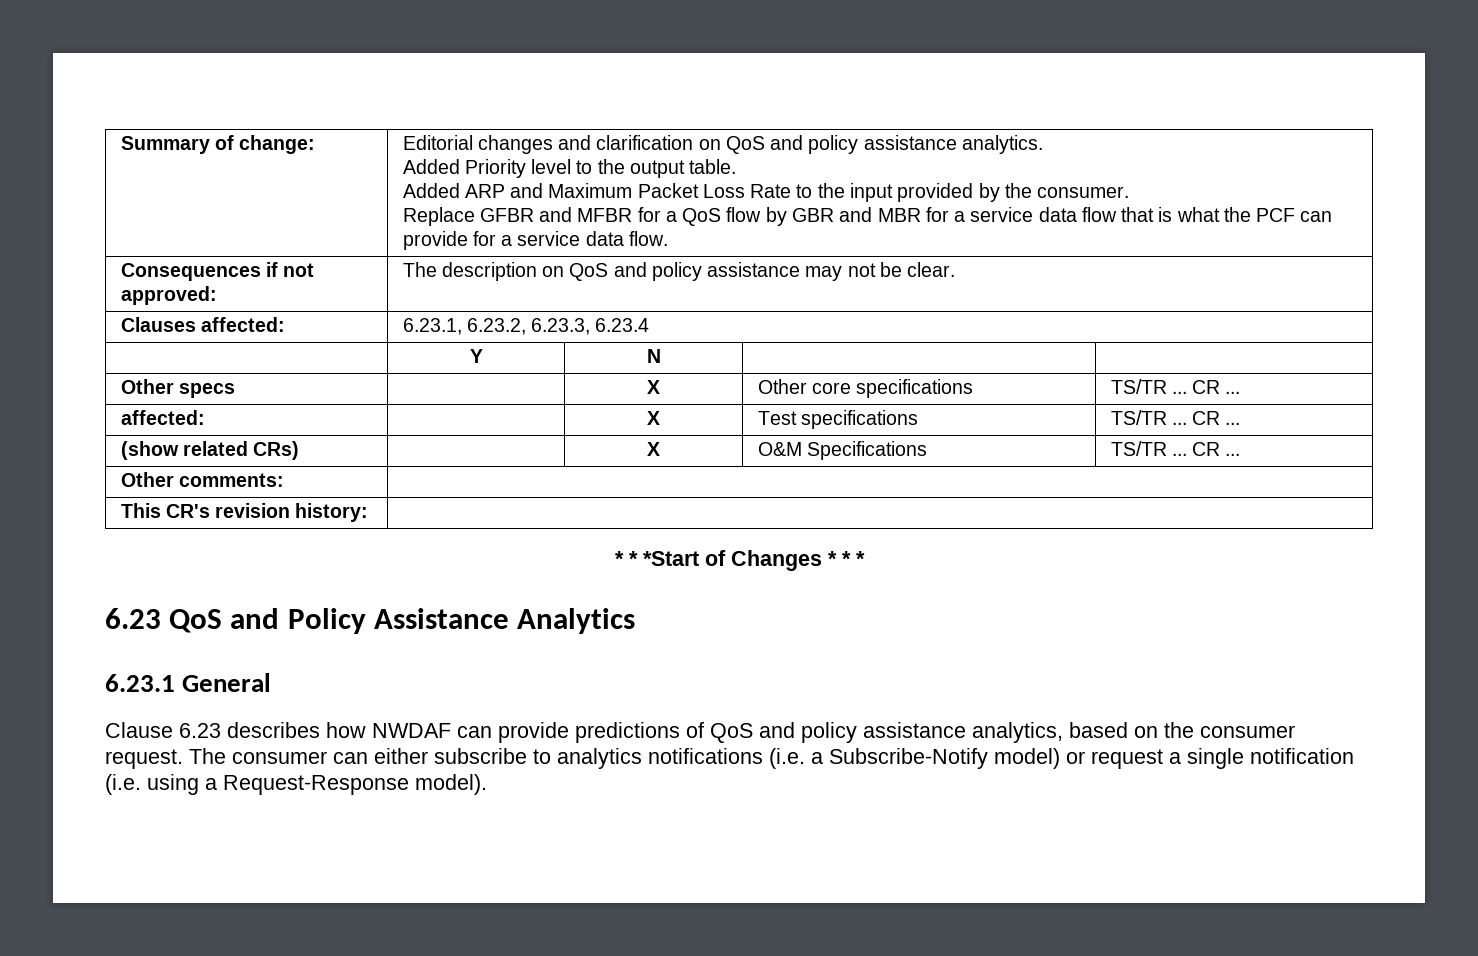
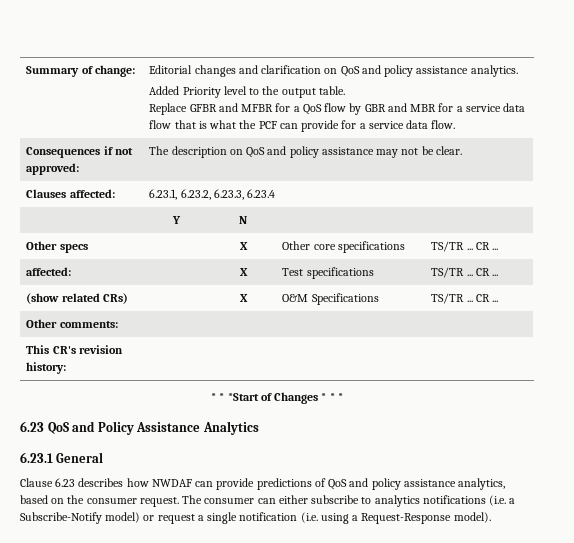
- Added ARP and Maximum Packet Loss Rate to the input provided by the consumer.

